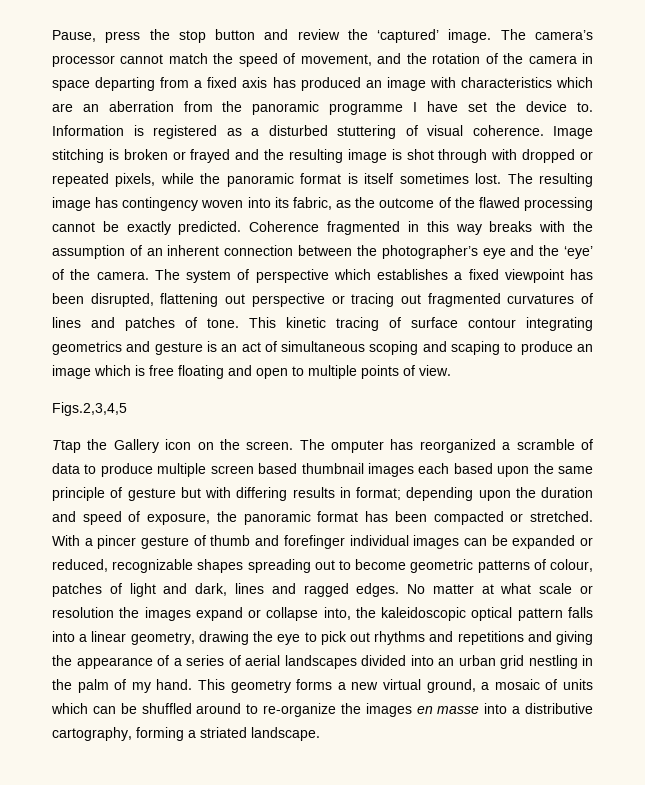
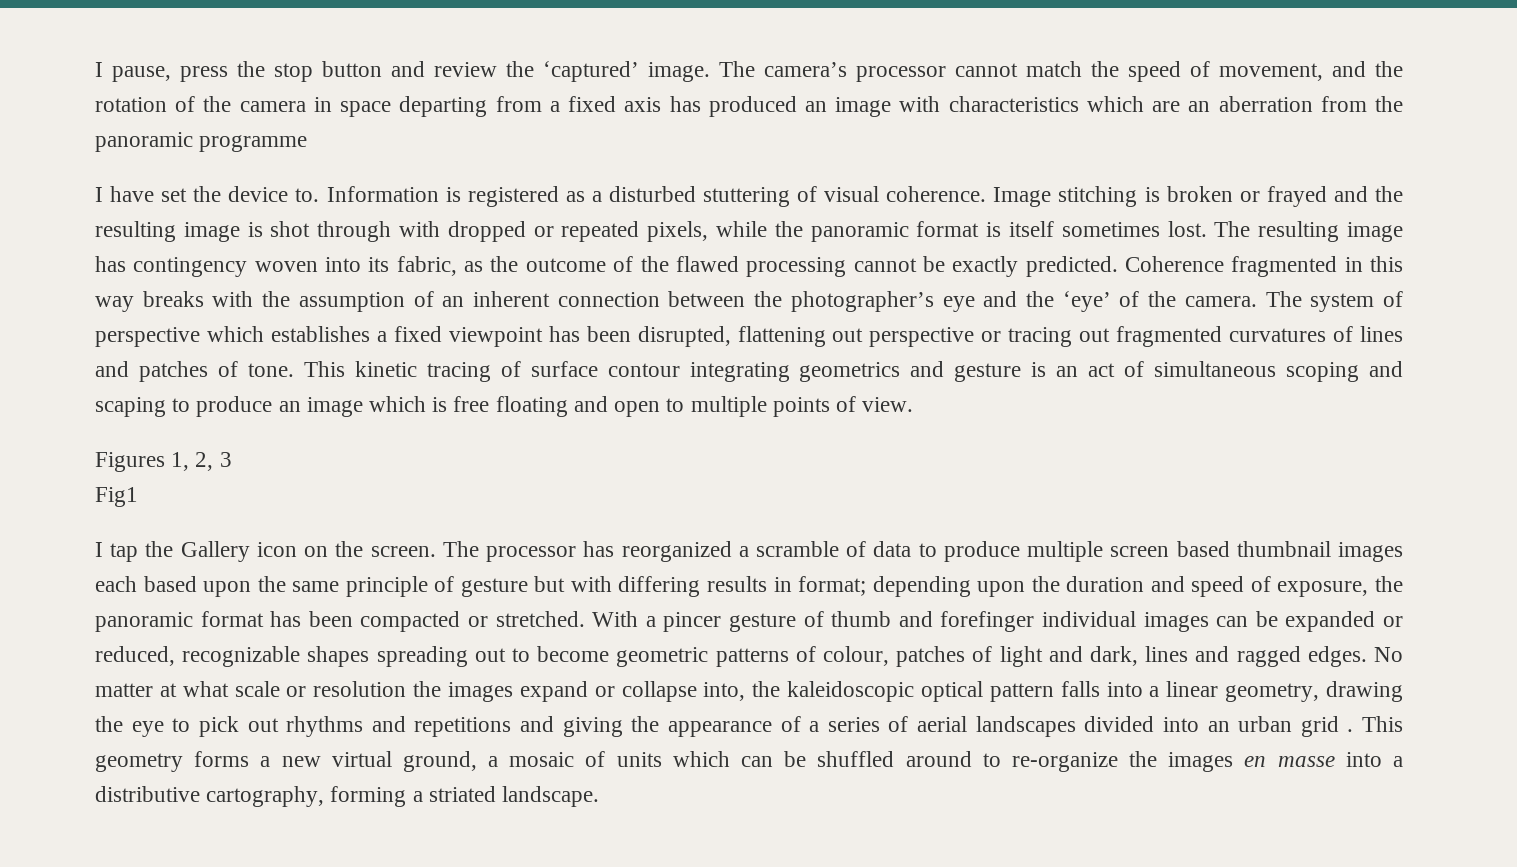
- Pause, press the stop button and review the ‘captured’ image.
+ I pause, press the stop button and review the ‘captured’ image.
- The camera’s processor cannot match the speed of movement, and the rotation of the camera in space departing from a fixed axis has produced an image with characteristics which are an aberration from the panoramic programme I have set the device to.
+ The camera’s processor cannot match the speed of movement, and the rotation of the camera in space departing from a fixed axis has produced an image with characteristics which are an aberration from the panoramic programme
+ I have set the device to.
- Figs.2,3,4,5
- Ttap the Gallery icon on the screen.
+ Figures 1, 2, 3
+ Fig1
+ I tap the Gallery icon on the screen.
- The omputer has reorganized a scramble of data to produce multiple screen based thumbnail images each based upon the same principle of gesture but with differing results in format; depending upon the duration and speed of exposure, the panoramic format has been compacted or stretched.
+ The processor has reorganized a scramble of data to produce multiple screen based thumbnail images each based upon the same principle of gesture but with differing results in format; depending upon the duration and speed of exposure, the panoramic format has been compacted or stretched.
- No matter at what scale or resolution the images expand or collapse into, the kaleidoscopic optical pattern falls into a linear geometry, drawing the eye to pick out rhythms and repetitions and giving the appearance of a series of aerial landscapes divided into an urban grid nestling in the palm of my hand.
+ No matter at what scale or resolution the images expand or collapse into, the kaleidoscopic optical pattern falls into a linear geometry, drawing the eye to pick out rhythms and repetitions and giving the appearance of a series of aerial landscapes divided into an urban grid .

